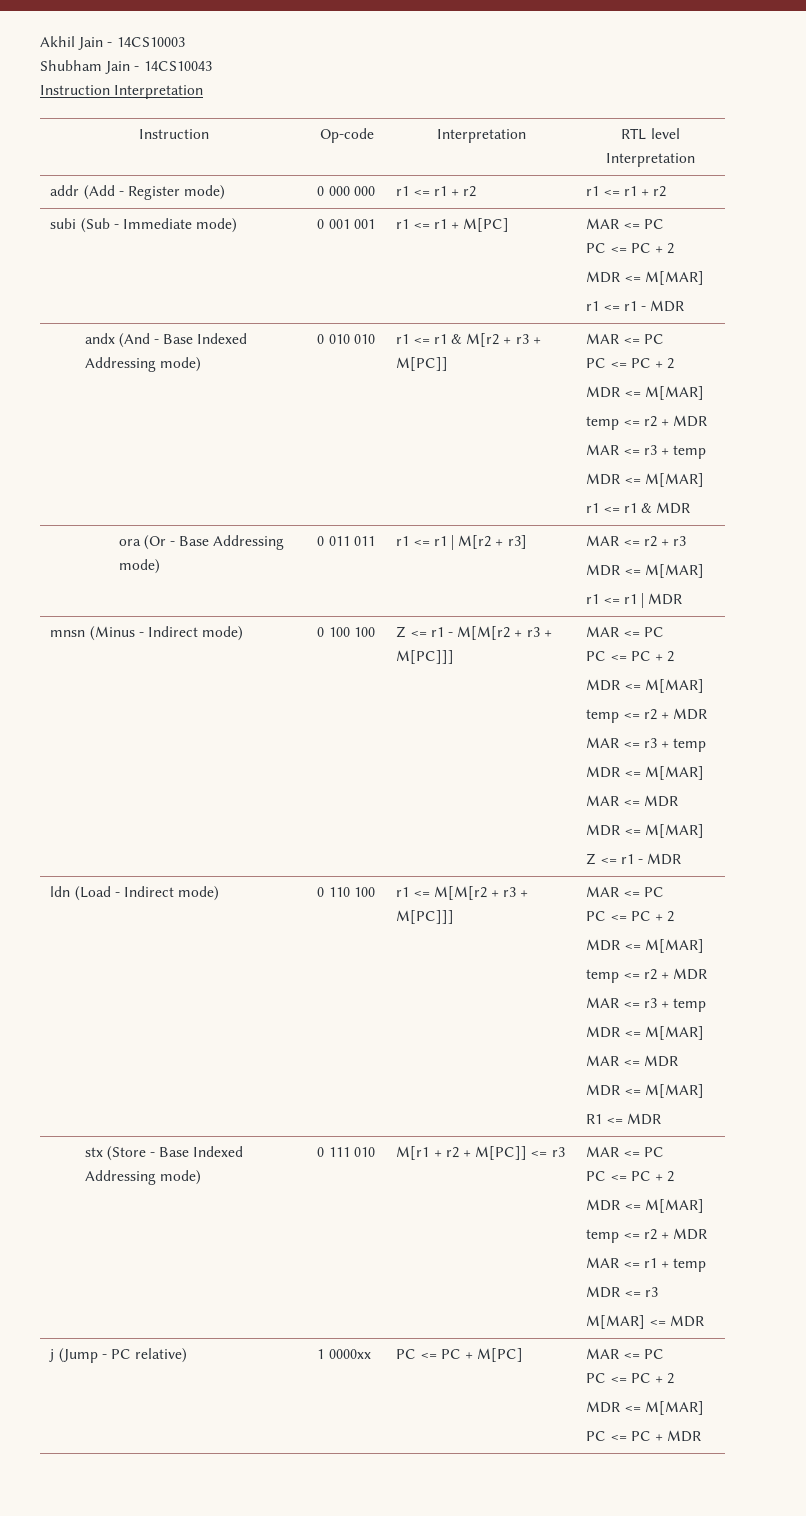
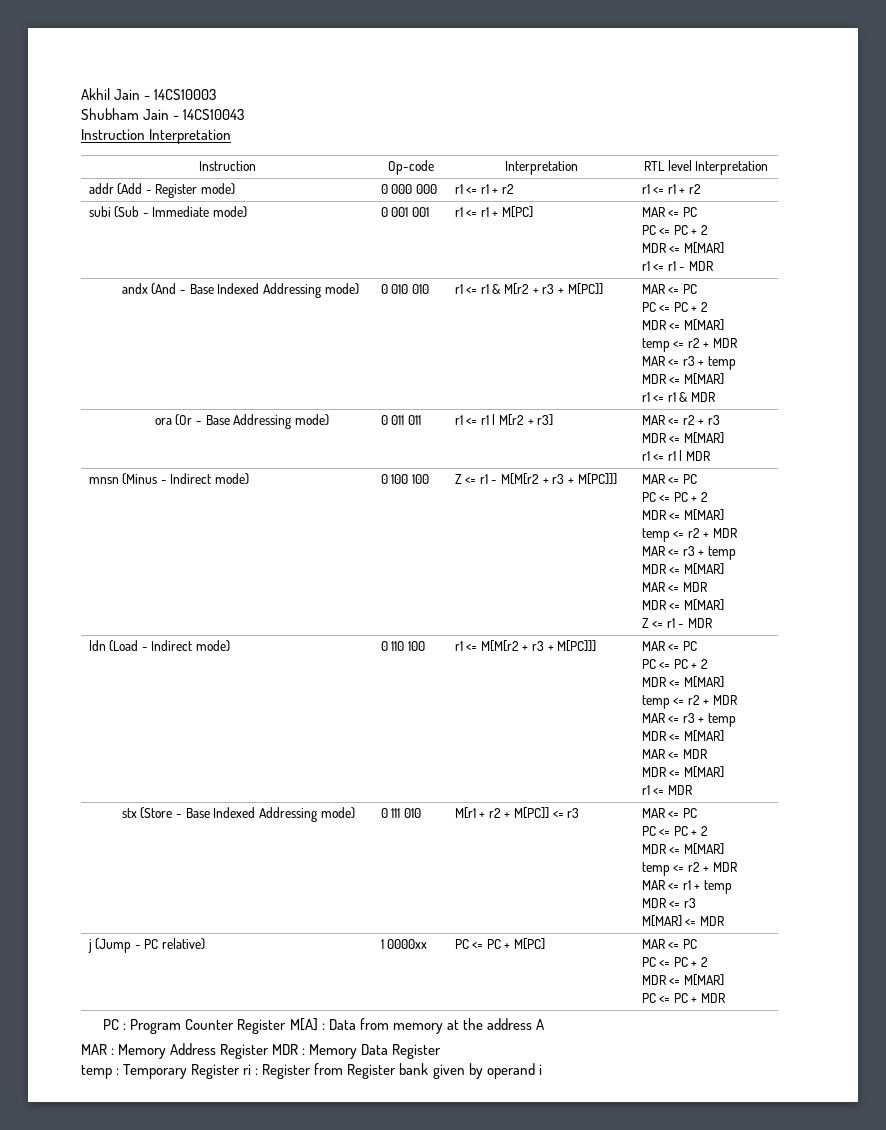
- R1 <= MDR
+ r1 <= MDR
+ PC : Program Counter Register M[A] : Data from memory at the address A
+ MAR : Memory Address Register MDR : Memory Data Register
+ temp : Temporary Register ri : Register from Register bank given by operand i

